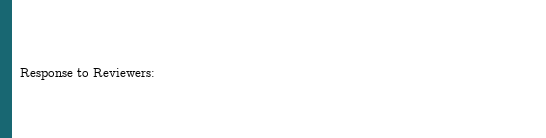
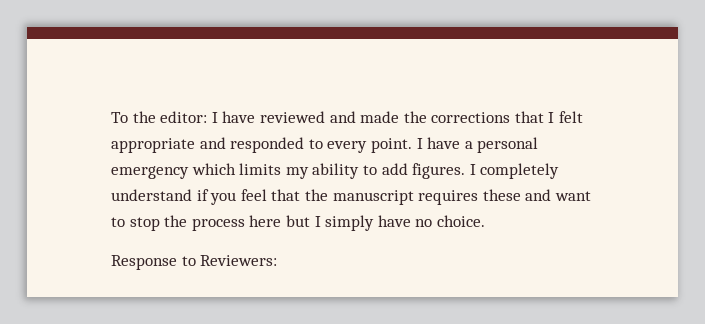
+ To the editor: I have reviewed and made the corrections that I felt appropriate and responded to every point. I have a personal emergency which limits my ability to add figures. I completely understand if you feel that the manuscript requires these and want to stop the process here but I simply have no choice.

